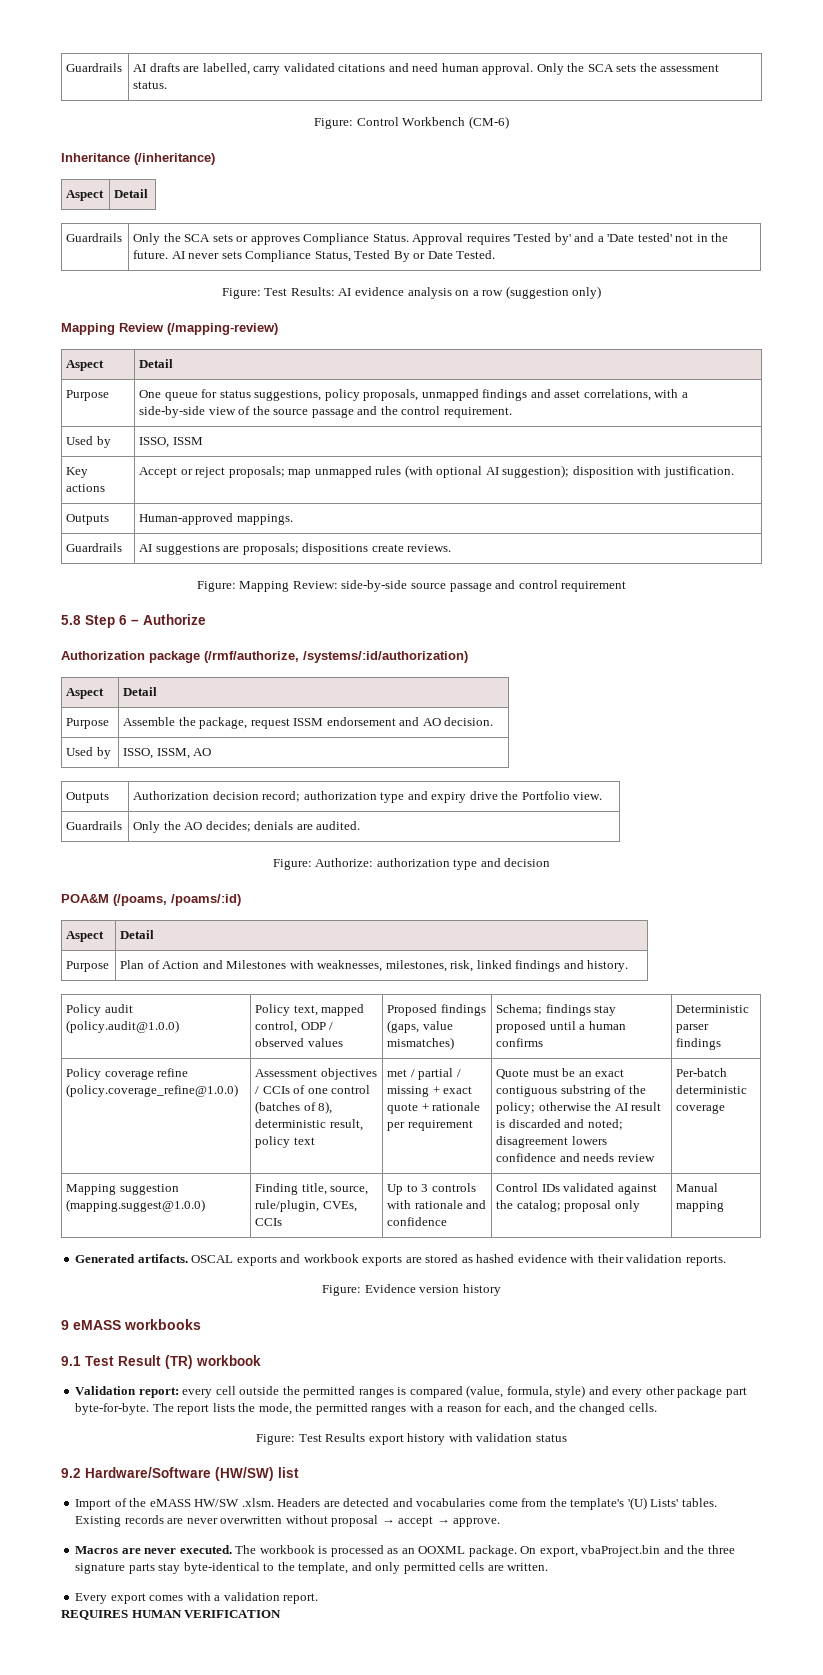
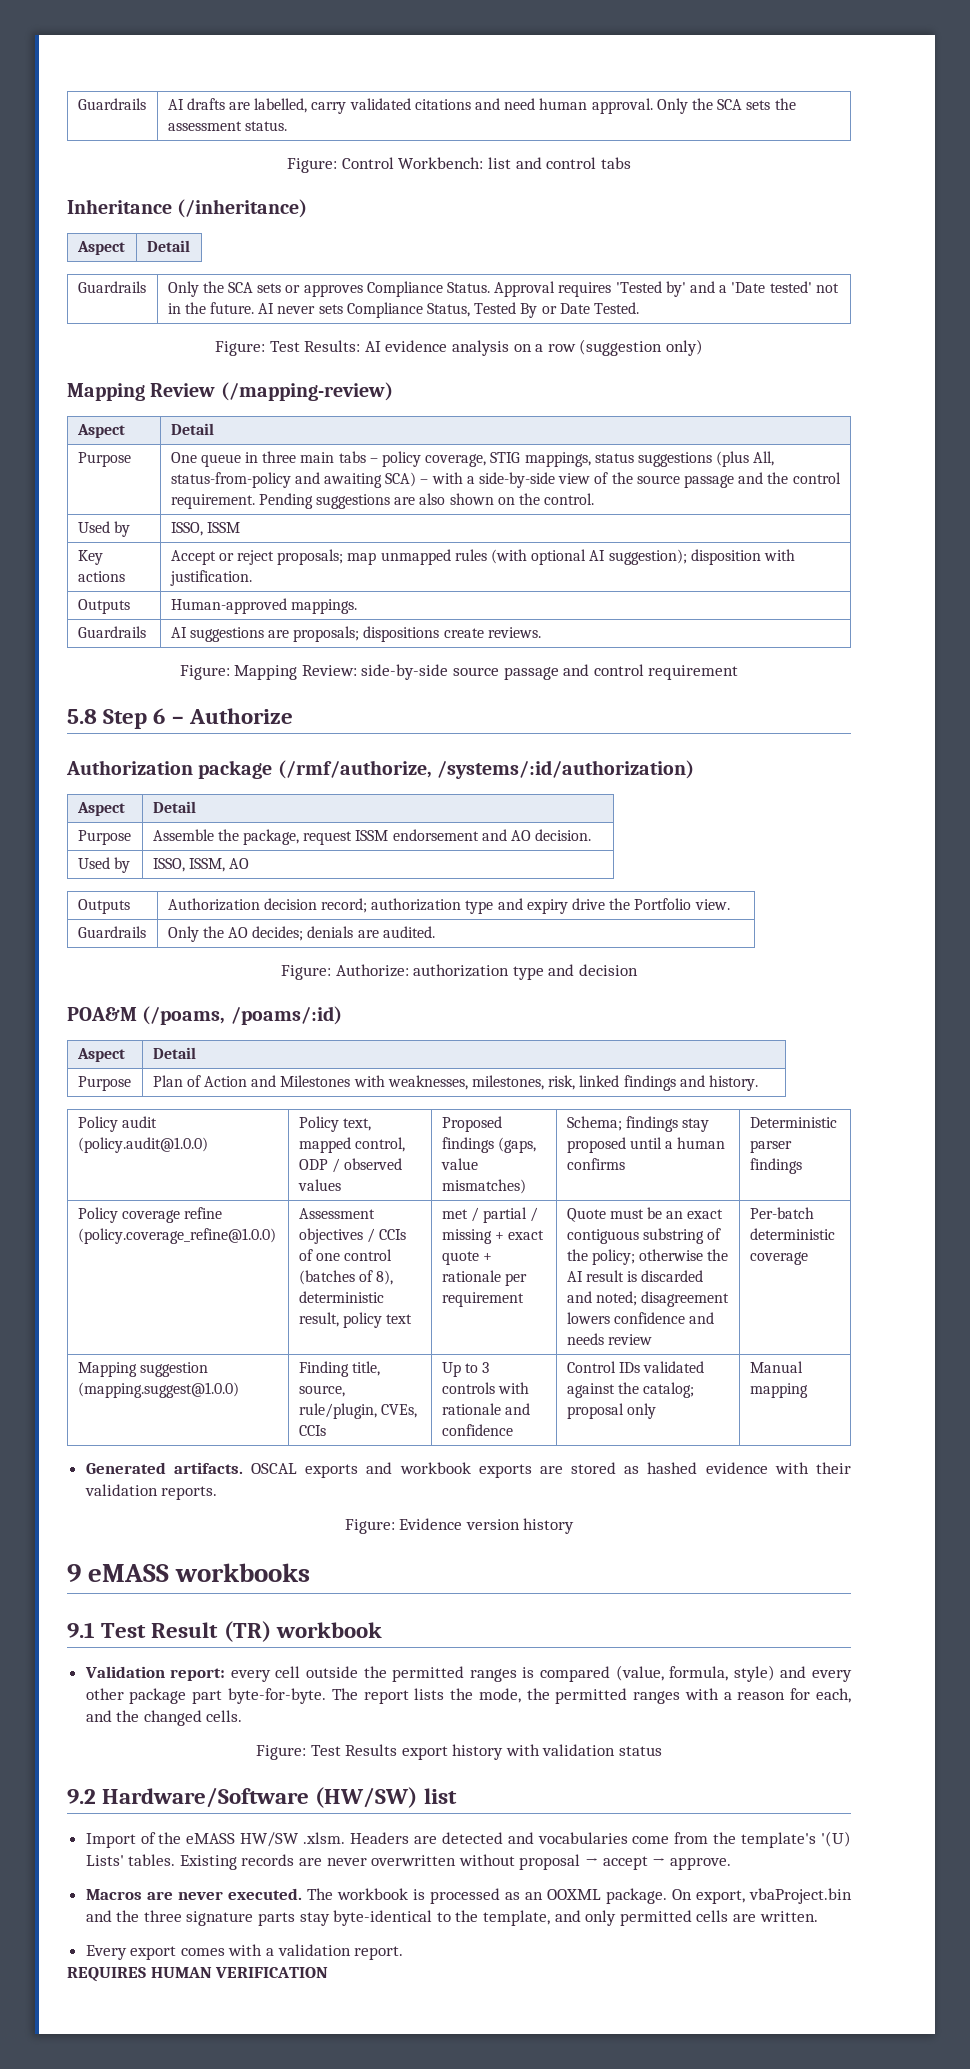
- Figure: Control Workbench (CM-6)
+ Figure: Control Workbench: list and control tabs
- One queue for status suggestions, policy proposals, unmapped findings and asset correlations, with a side-by-side view of the source passage and the control requirement.
+ One queue in three main tabs – policy coverage, STIG mappings, status suggestions (plus All, status-from-policy and awaiting SCA) – with a side-by-side view of the source passage and the control requirement. Pending suggestions are also shown on the control.

